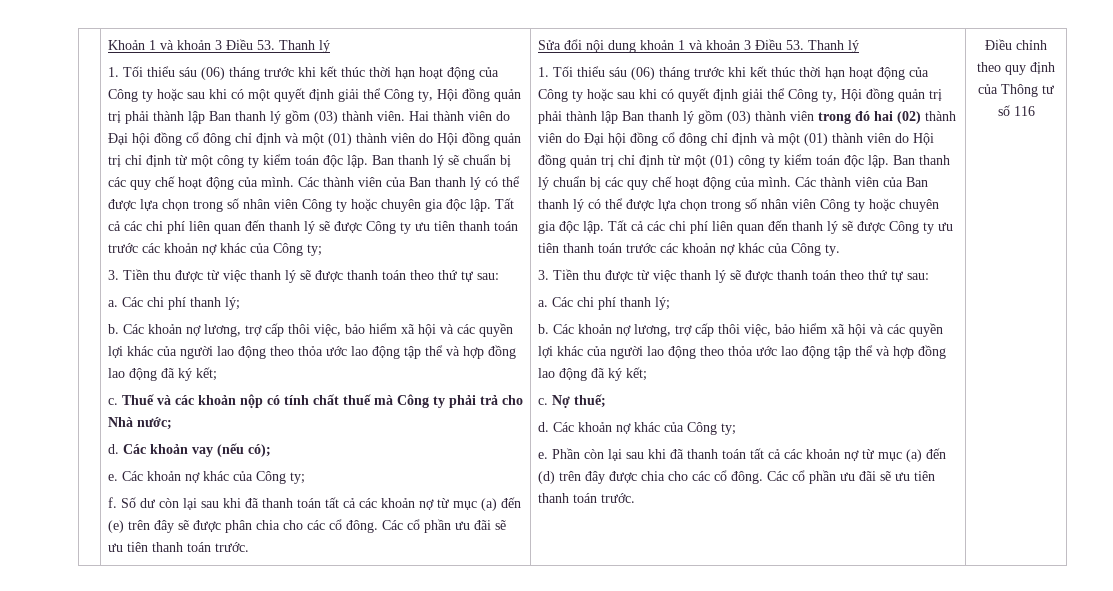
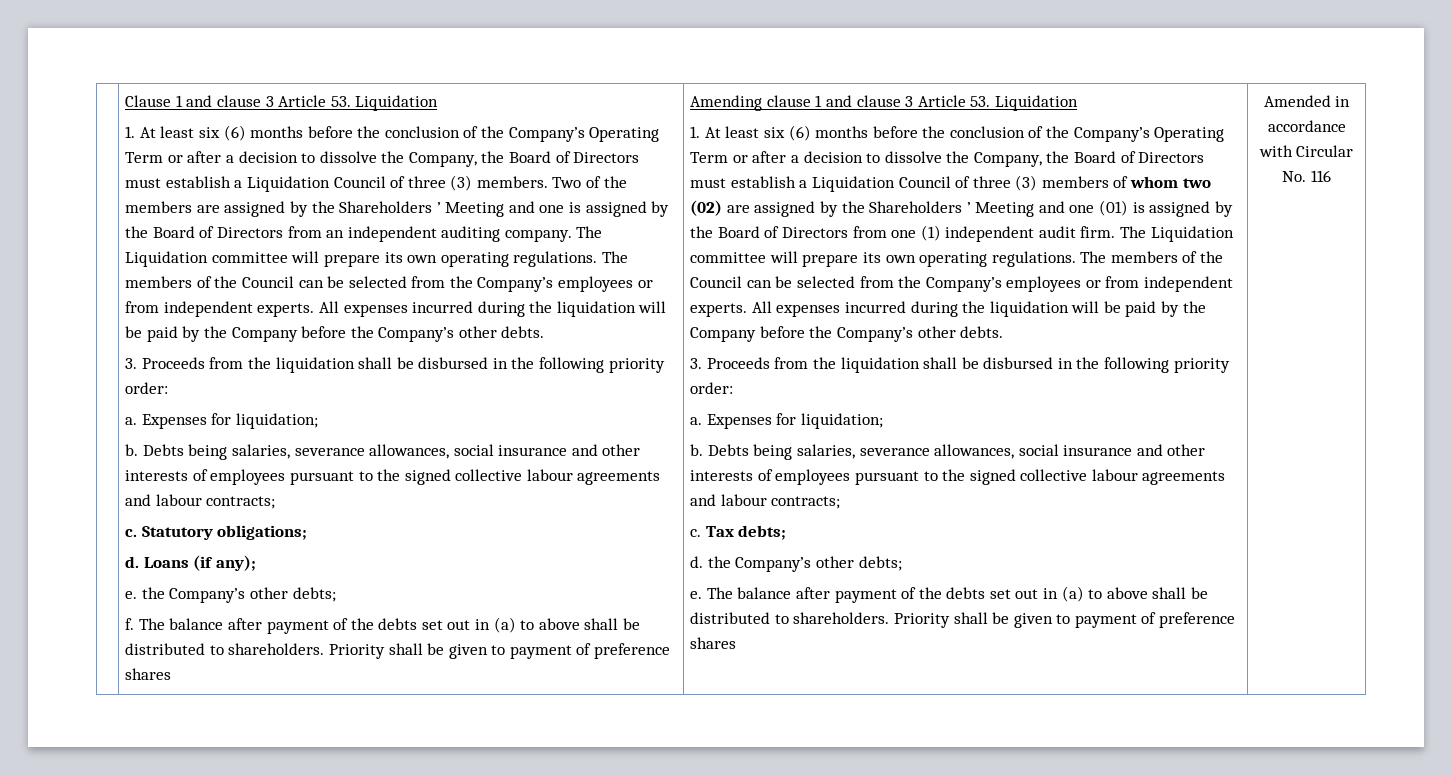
- Khoản 1 và khoản 3 Điều 53. Thanh lý
- 1. Tối thiểu sáu (06) tháng trước khi kết thúc thời hạn hoạt động của Công ty hoặc sau khi có một quyết định giải thể Công ty, Hội đồng quản trị phải thành lập Ban thanh lý gồm (03) thành viên. Hai thành viên do Đại hội đồng cổ đông chỉ định và một (01) thành viên do Hội đồng quản trị chỉ định từ một công ty kiểm toán độc lập. Ban thanh lý sẽ chuẩn bị các quy chế hoạt động của mình. Các thành viên của Ban thanh lý có thể được lựa chọn trong số nhân viên Công ty hoặc chuyên gia độc lập. Tất cả các chi phí liên quan đến thanh lý sẽ được Công ty ưu tiên thanh toán trước các khoản nợ khác của Công ty;
- 3. Tiền thu được từ việc thanh lý sẽ được thanh toán theo thứ tự sau:
- a. Các chi phí thanh lý;
- b. Các khoản nợ lương, trợ cấp thôi việc, bảo hiểm xã hội và các quyền lợi khác của người lao động theo thỏa ước lao động tập thể và hợp đồng lao động đã ký kết;
- c. Thuế và các khoản nộp có tính chất thuế mà Công ty phải trả cho Nhà nước;
- d. Các khoản vay (nếu có);
- e. Các khoản nợ khác của Công ty;
- f. Số dư còn lại sau khi đã thanh toán tất cả các khoản nợ từ mục (a) đến (e) trên đây sẽ được phân chia cho các cổ đông. Các cổ phần ưu đãi sẽ ưu tiên thanh toán trước. | Sửa đổi nội dung khoản 1 và khoản 3 Điều 53. Thanh lý
- 1. Tối thiểu sáu (06) tháng trước khi kết thúc thời hạn hoạt động của Công ty hoặc sau khi có quyết định giải thể Công ty, Hội đồng quản trị phải thành lập Ban thanh lý gồm (03) thành viên trong đó hai (02) thành viên do Đại hội đồng cổ đông chỉ định và một (01) thành viên do Hội đồng quản trị chỉ định từ một (01) công ty kiểm toán độc lập. Ban thanh lý chuẩn bị các quy chế hoạt động của mình. Các thành viên của Ban thanh lý có thể được lựa chọn trong số nhân viên Công ty hoặc chuyên gia độc lập. Tất cả các chi phí liên quan đến thanh lý sẽ được Công ty ưu tiên thanh toán trước các khoản nợ khác của Công ty.
- 3. Tiền thu được từ việc thanh lý sẽ được thanh toán theo thứ tự sau:
- a. Các chi phí thanh lý;
- b. Các khoản nợ lương, trợ cấp thôi việc, bảo hiểm xã hội và các quyền lợi khác của người lao động theo thỏa ước lao động tập thể và hợp đồng lao động đã ký kết;
- c. Nợ thuế;
- d. Các khoản nợ khác của Công ty;
- e. Phần còn lại sau khi đã thanh toán tất cả các khoản nợ từ mục (a) đến (d) trên đây được chia cho các cổ đông. Các cổ phần ưu đãi sẽ ưu tiên thanh toán trước. | Điều chỉnh theo quy định của Thông tư số 116
+ Clause 1 and clause 3 Article 53. Liquidation
+ 1. At least six (6) months before the conclusion of the Company’s Operating Term or after a decision to dissolve the Company, the Board of Directors must establish a Liquidation Council of three (3) members. Two of the members are assigned by the Shareholders ’ Meeting and one is assigned by the Board of Directors from an independent auditing company. The Liquidation committee will prepare its own operating regulations. The members of the Council can be selected from the Company’s employees or from independent experts. All expenses incurred during the liquidation will be paid by the Company before the Company’s other debts.
+ 3. Proceeds from the liquidation shall be disbursed in the following priority order:
+ a. Expenses for liquidation;
+ b. Debts being salaries, severance allowances, social insurance and other interests of employees pursuant to the signed collective labour agreements and labour contracts;
+ c. Statutory obligations;
+ d. Loans (if any);
+ e. the Company’s other debts;
+ f. The balance after payment of the debts set out in (a) to above shall be distributed to shareholders. Priority shall be given to payment of preference shares | Amending clause 1 and clause 3 Article 53. Liquidation
+ 1. At least six (6) months before the conclusion of the Company’s Operating Term or after a decision to dissolve the Company, the Board of Directors must establish a Liquidation Council of three (3) members of whom two (02) are assigned by the Shareholders ’ Meeting and one (01) is assigned by the Board of Directors from one (1) independent audit firm. The Liquidation committee will prepare its own operating regulations. The members of the Council can be selected from the Company’s employees or from independent experts. All expenses incurred during the liquidation will be paid by the Company before the Company’s other debts.
+ 3. Proceeds from the liquidation shall be disbursed in the following priority order:
+ a. Expenses for liquidation;
+ b. Debts being salaries, severance allowances, social insurance and other interests of employees pursuant to the signed collective labour agreements and labour contracts;
+ c. Tax debts;
+ d. the Company’s other debts;
+ e. The balance after payment of the debts set out in (a) to above shall be distributed to shareholders. Priority shall be given to payment of preference shares | Amended in accordance with Circular No. 116

